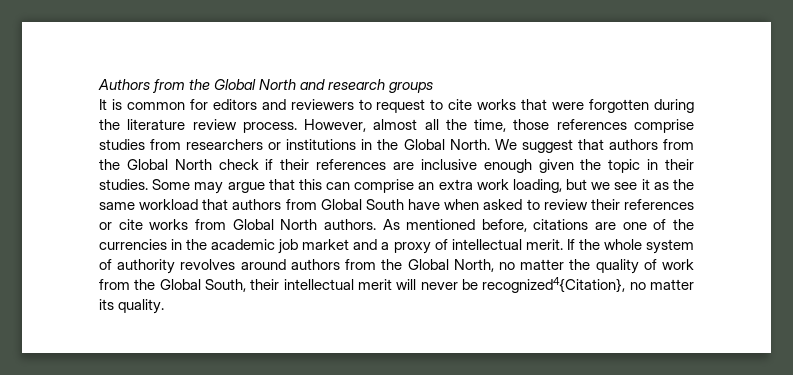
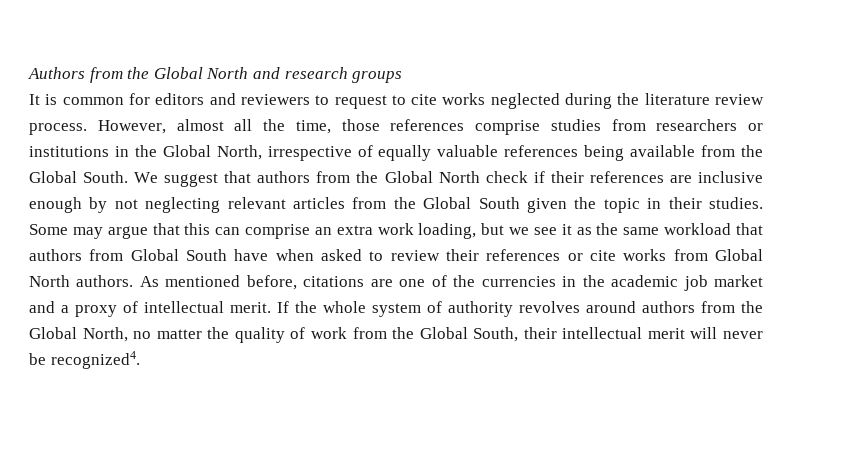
- It is common for editors and reviewers to request to cite works that were forgotten during the literature review process.
+ It is common for editors and reviewers to request to cite works neglected during the literature review process.
- However, almost all the time, those references comprise studies from researchers or institutions in the Global North.
+ However, almost all the time, those references comprise studies from researchers or institutions in the Global North, irrespective of equally valuable references being available from the Global South.
- We suggest that authors from the Global North check if their references are inclusive enough given the topic in their studies.
+ We suggest that authors from the Global North check if their references are inclusive enough by not neglecting relevant articles from the Global South given the topic in their studies.
- If the whole system of authority revolves around authors from the Global North, no matter the quality of work from the Global South, their intellectual merit will never be recognized4{Citation}, no matter its quality.
+ If the whole system of authority revolves around authors from the Global North, no matter the quality of work from the Global South, their intellectual merit will never be recognized4.

